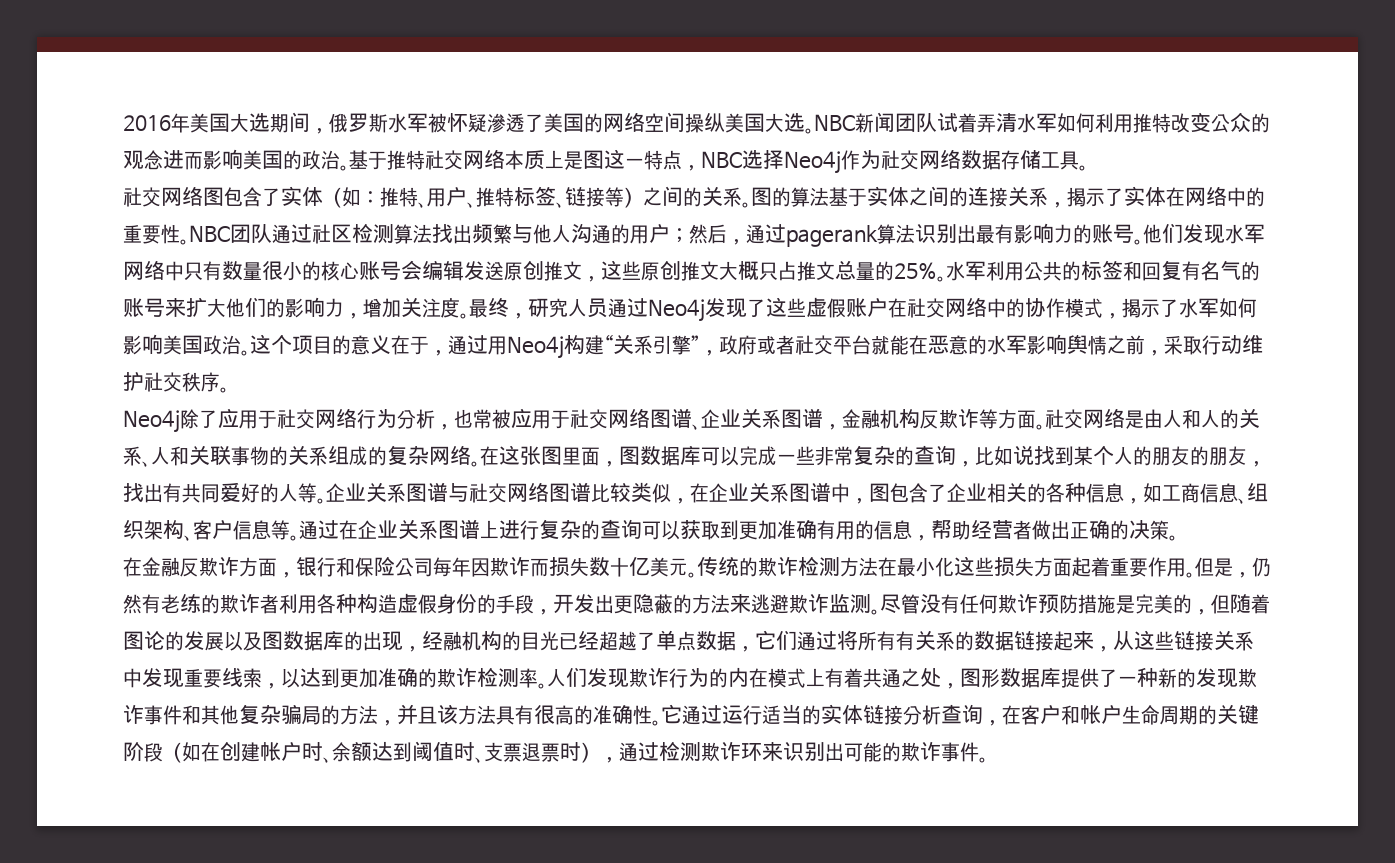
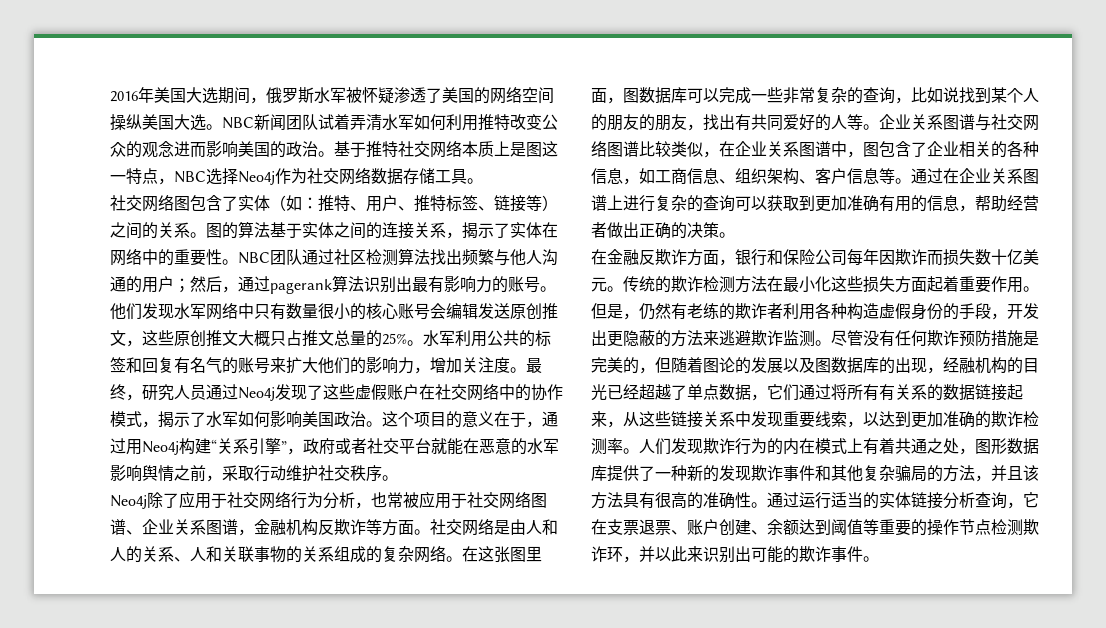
- 它通过运行适当的实体链接分析查询，在客户和帐户生命周期的关键阶段（如在创建帐户时、余额达到阈值时、支票退票时），通过检测欺诈环来识别出可能的欺诈事件。
+ 通过运行适当的实体链接分析查询，它在支票退票、账户创建、余额达到阈值等重要的操作节点检测欺诈环，并以此来识别出可能的欺诈事件。

